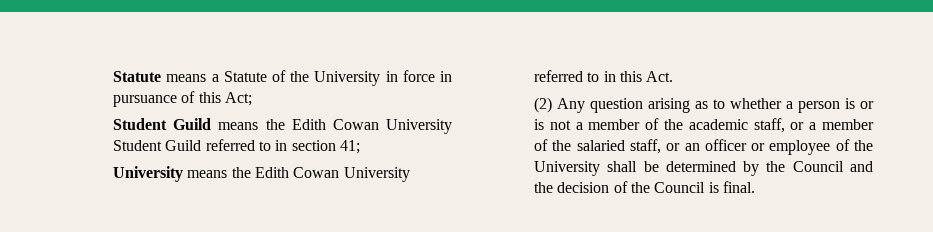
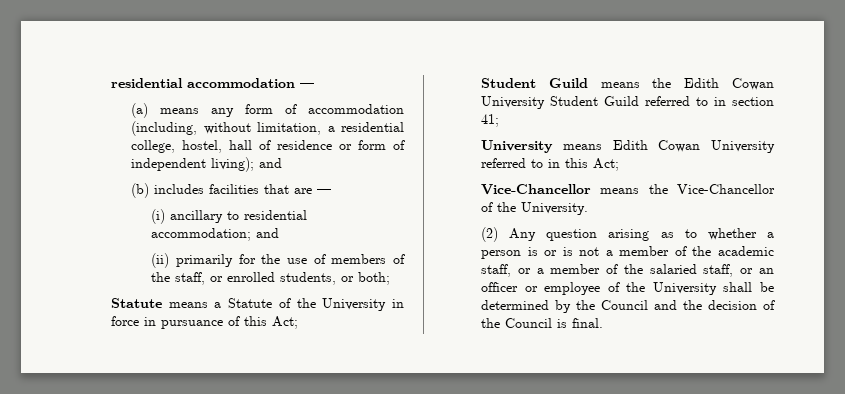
+ residential accommodation —
+ (a) means any form of accommodation (including, without limitation, a residential college, hostel, hall of residence or form of independent living); and
+ (b) includes facilities that are —
+ (i) ancillary to residential accommodation; and
+ (ii) primarily for the use of members of the staff, or enrolled students, or both;
- University means the Edith Cowan University referred to in this Act.
+ University means Edith Cowan University referred to in this Act;
+ Vice-Chancellor means the Vice-Chancellor of the University.

